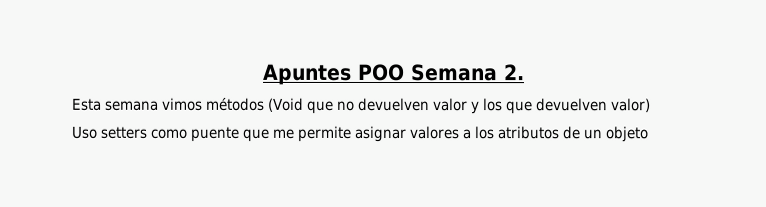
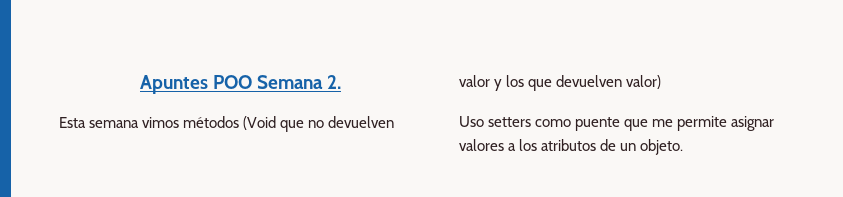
- Uso setters como puente que me permite asignar valores a los atributos de un objeto
+ Uso setters como puente que me permite asignar valores a los atributos de un objeto.

